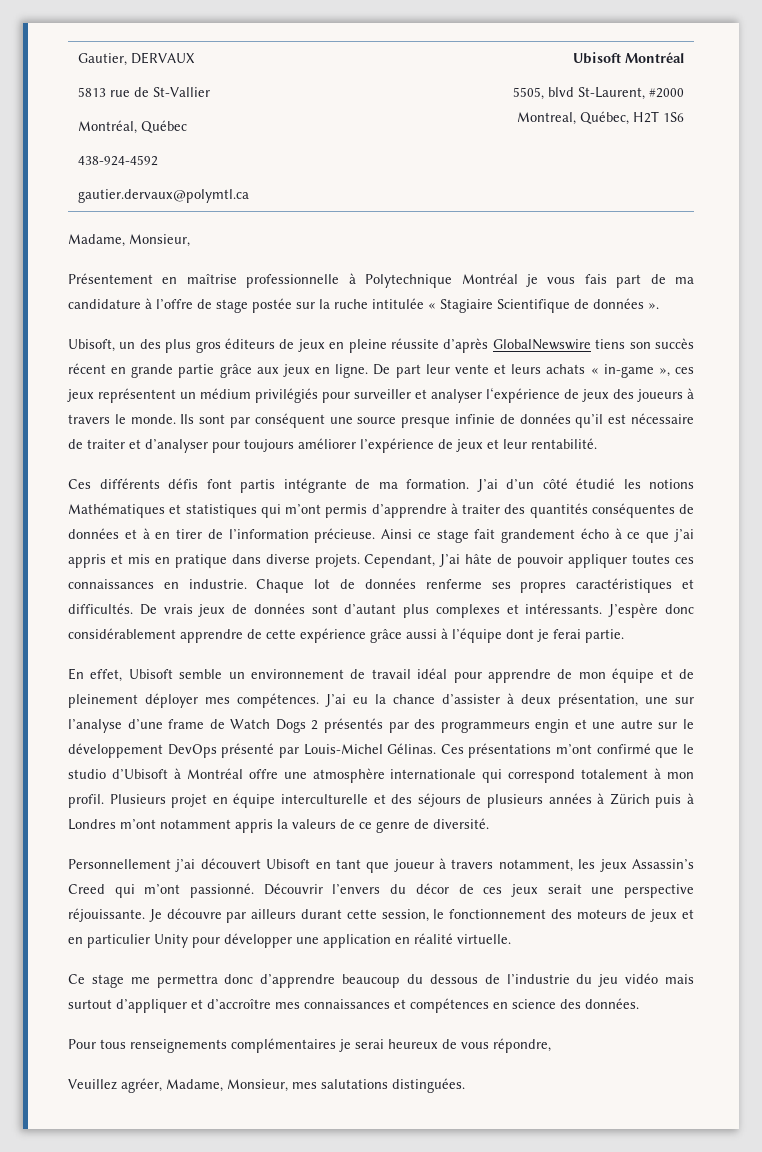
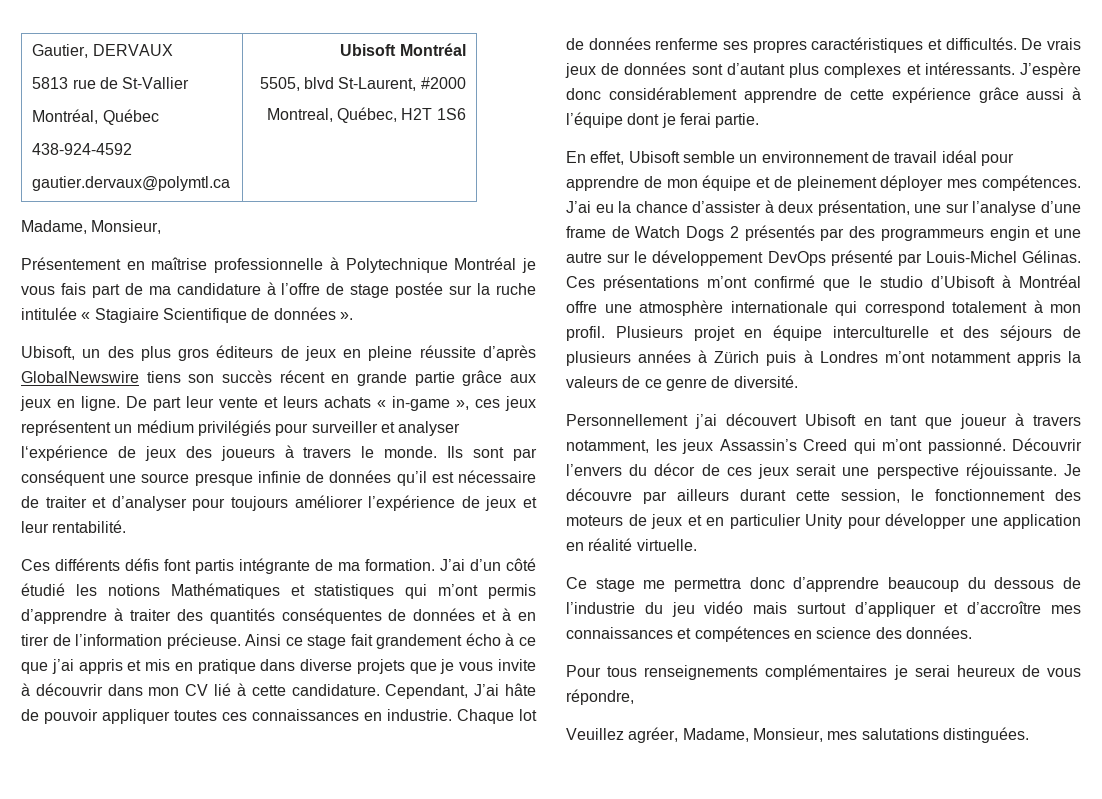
- Ainsi ce stage fait grandement écho à ce que j’ai appris et mis en pratique dans diverse projets.
+ Ainsi ce stage fait grandement écho à ce que j’ai appris et mis en pratique dans diverse projets que je vous invite à découvrir dans mon CV lié à cette candidature.

